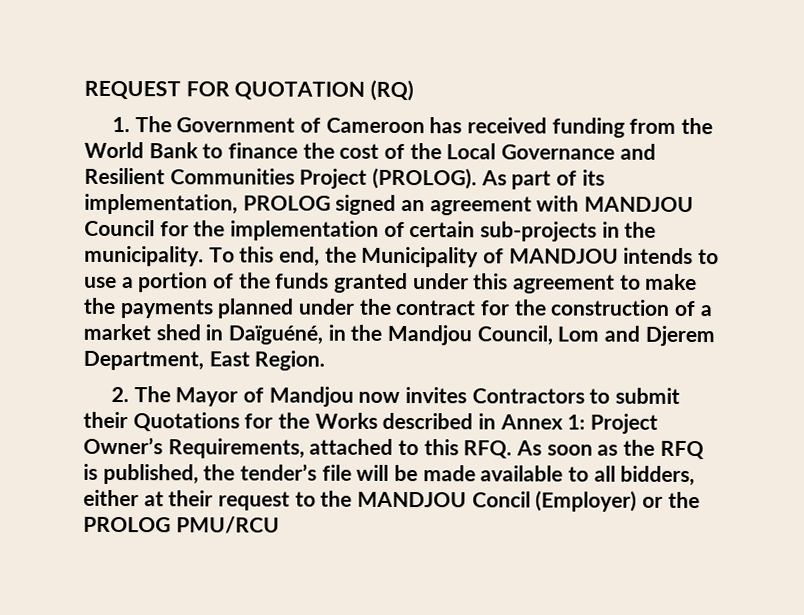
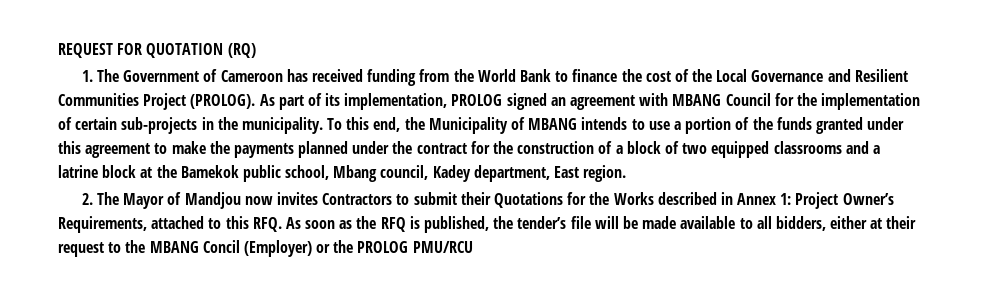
- As part of its implementation, PROLOG signed an agreement with MANDJOU Council for the implementation of certain sub-projects in the municipality.
+ As part of its implementation, PROLOG signed an agreement with MBANG Council for the implementation of certain sub-projects in the municipality.
- To this end, the Municipality of MANDJOU intends to use a portion of the funds granted under this agreement to make the payments planned under the contract for the construction of a market shed in Daïguéné, in the Mandjou Council, Lom and Djerem Department, East Region.
+ To this end, the Municipality of MBANG intends to use a portion of the funds granted under this agreement to make the payments planned under the contract for the construction of a block of two equipped classrooms and a latrine block at the Bamekok public school, Mbang council, Kadey department, East region.
- 2. The Mayor of Mandjou now invites Contractors to submit their Quotations for the Works described in Annex 1: Project Owner’s Requirements, attached to this RFQ. As soon as the RFQ is published, the tender’s file will be made available to all bidders, either at their request to the MANDJOU Concil (Employer) or the PROLOG PMU/RCU
+ 2. The Mayor of Mandjou now invites Contractors to submit their Quotations for the Works described in Annex 1: Project Owner’s Requirements, attached to this RFQ. As soon as the RFQ is published, the tender’s file will be made available to all bidders, either at their request to the MBANG Concil (Employer) or the PROLOG PMU/RCU

